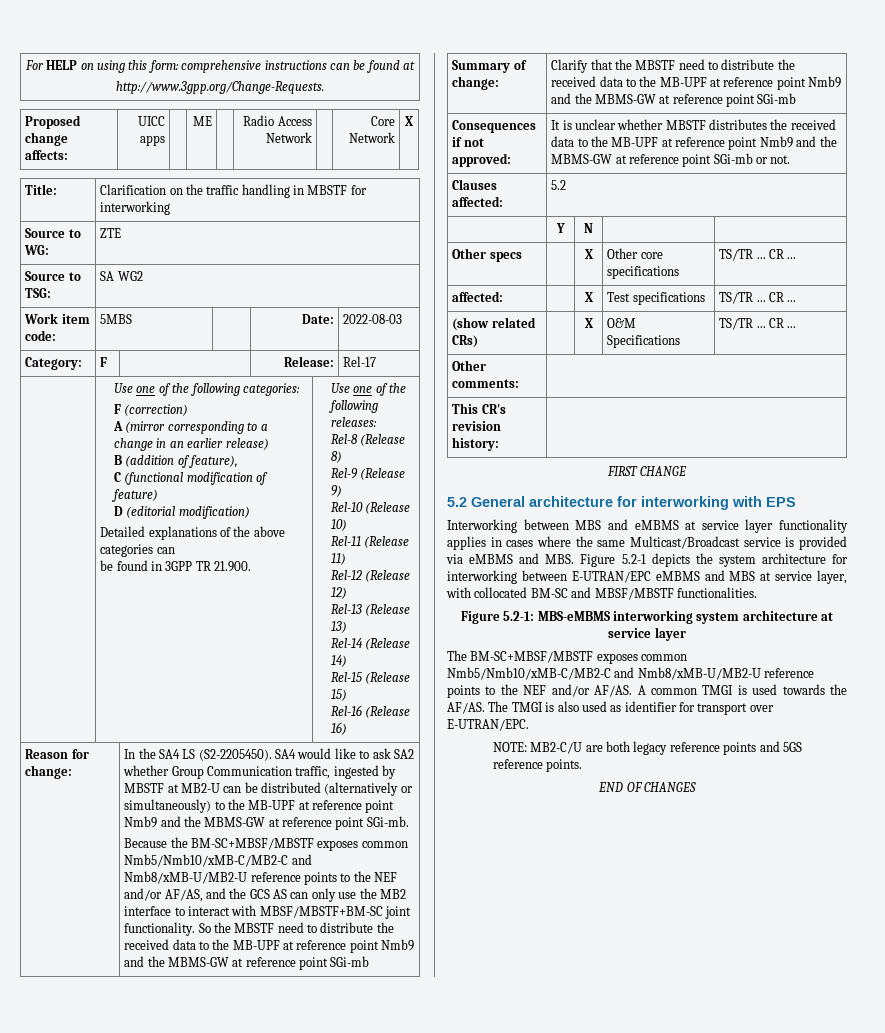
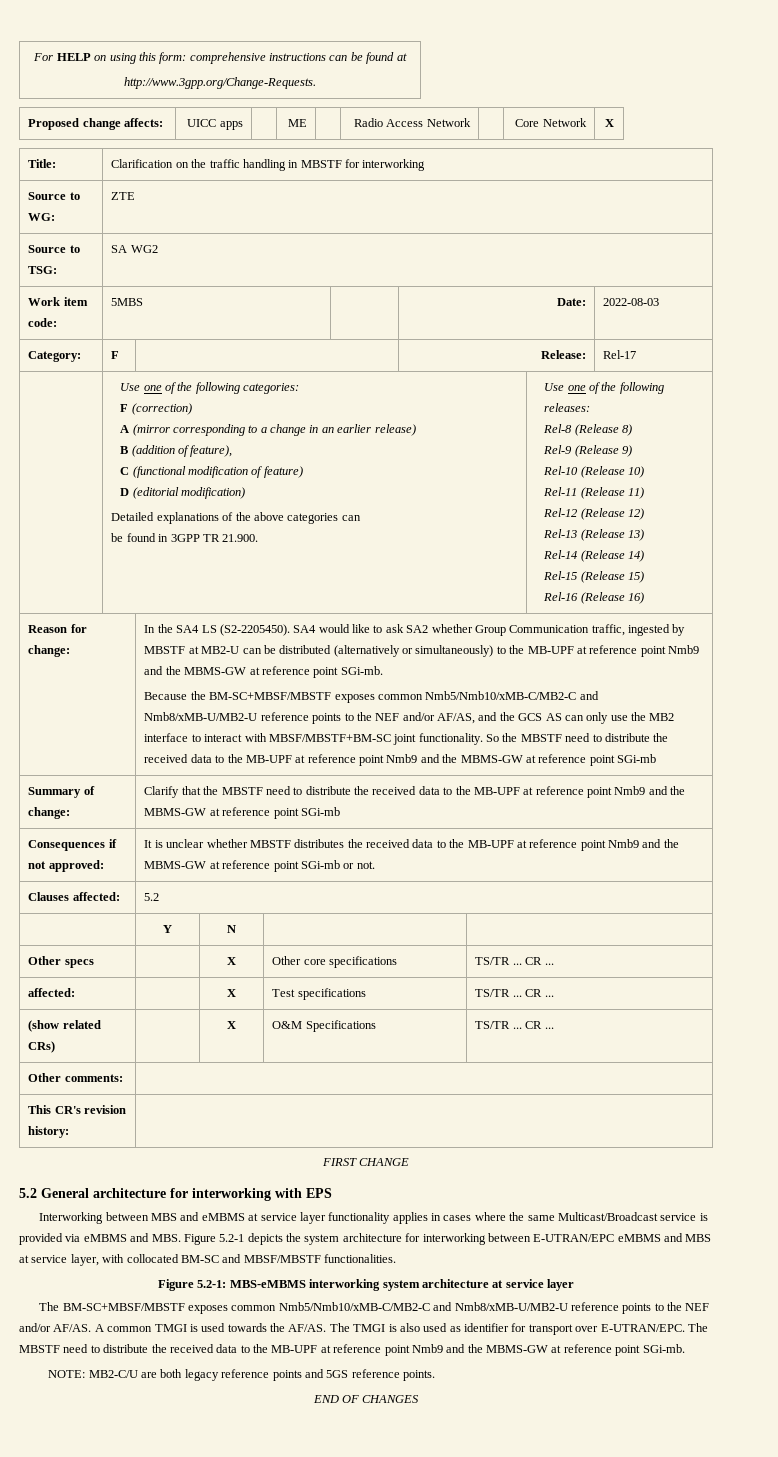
+ The MBSTF need to distribute the received data to the MB-UPF at reference point Nmb9 and the MBMS-GW at reference point SGi-mb.

